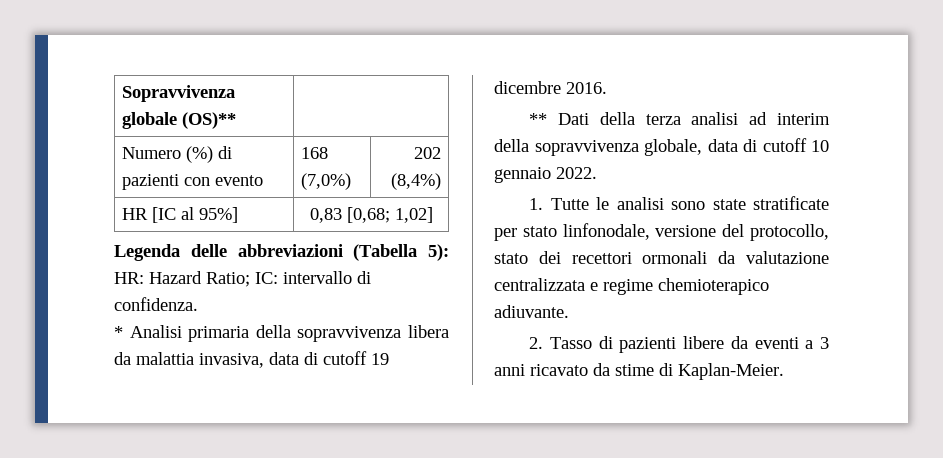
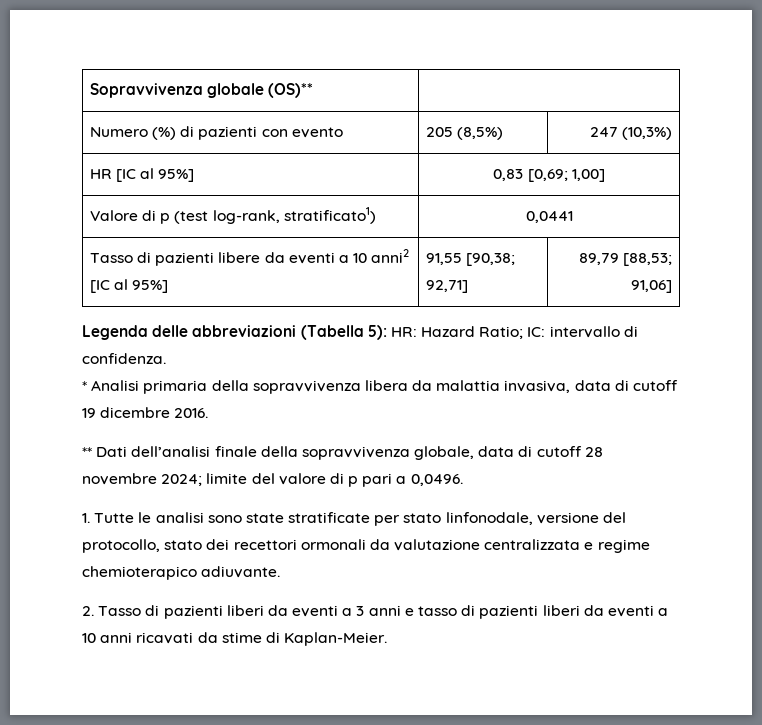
- Numero (%) di pazienti con evento | 168 (7,0%) | 202 (8,4%)
+ Numero (%) di pazienti con evento | 205 (8,5%) | 247 (10,3%)
- HR [IC al 95%] | 0,83 [0,68; 1,02]
+ HR [IC al 95%] | 0,83 [0,69; 1,00]
+ Valore di p (test log-rank, stratificato1) | 0,0441
+ Tasso di pazienti libere da eventi a 10 anni2 [IC al 95%] | 91,55 [90,38; 92,71] | 89,79 [88,53; 91,06]
- ** Dati della terza analisi ad interim della sopravvivenza globale, data di cutoff 10 gennaio 2022.
+ ** Dati dell’analisi finale della sopravvivenza globale, data di cutoff 28 novembre 2024; limite del valore di p pari a 0,0496.
- 2. Tasso di pazienti libere da eventi a 3 anni ricavato da stime di Kaplan-Meier.
+ 2. Tasso di pazienti liberi da eventi a 3 anni e tasso di pazienti liberi da eventi a 10 anni ricavati da stime di Kaplan-Meier.

